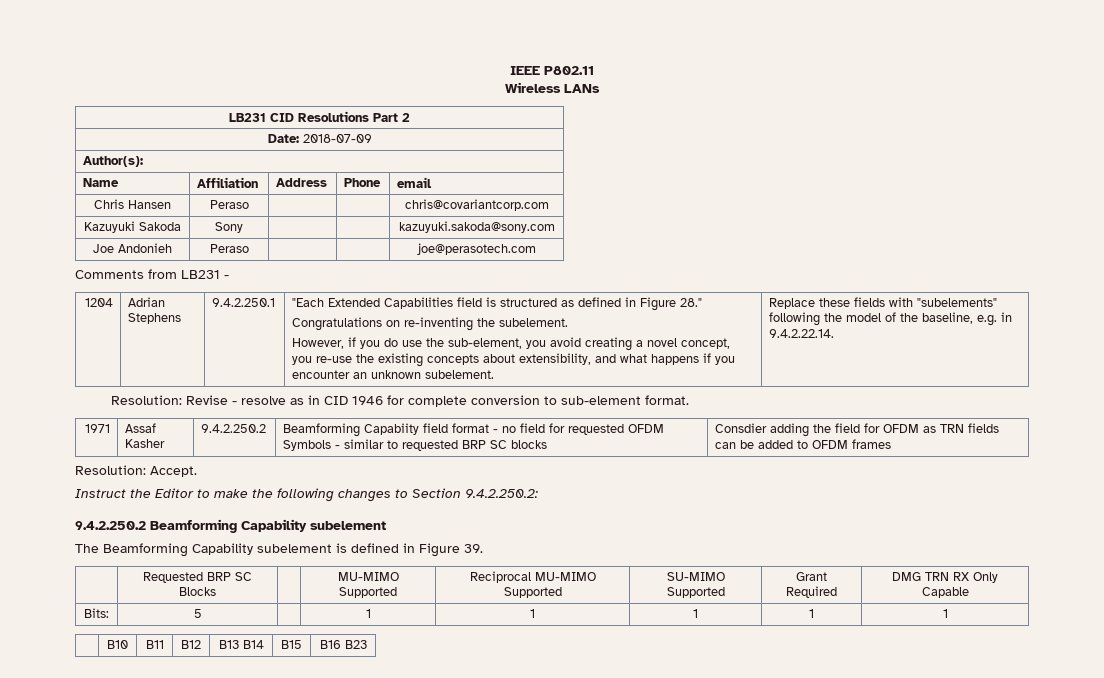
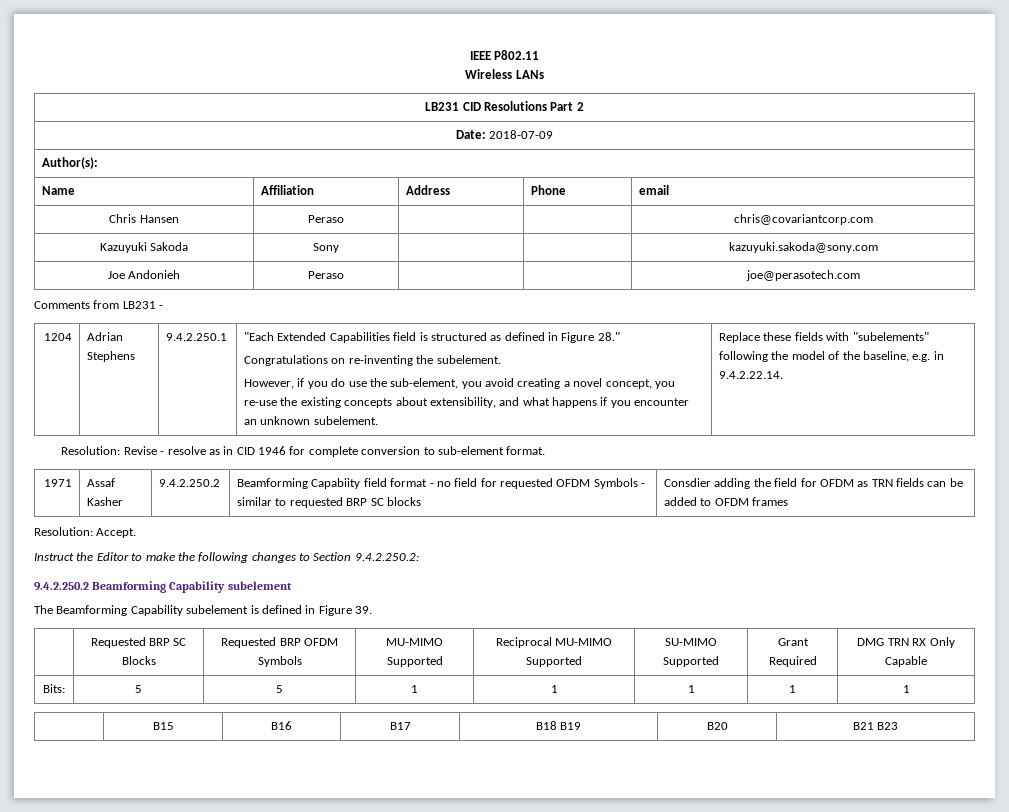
- | Requested BRP SC Blocks | | MU-MIMO Supported | Reciprocal MU-MIMO Supported | SU-MIMO Supported | Grant Required | DMG TRN RX Only Capable
+ | Requested BRP SC Blocks | Requested BRP OFDM Symbols | MU-MIMO Supported | Reciprocal MU-MIMO Supported | SU-MIMO Supported | Grant Required | DMG TRN RX Only Capable
- Bits: | 5 | | 1 | 1 | 1 | 1 | 1
+ Bits: | 5 | 5 | 1 | 1 | 1 | 1 | 1
- | B10 | B11 | B12 | B13 B14 | B15 | B16 B23
+ | B15 | B16 | B17 | B18 B19 | B20 | B21 B23

